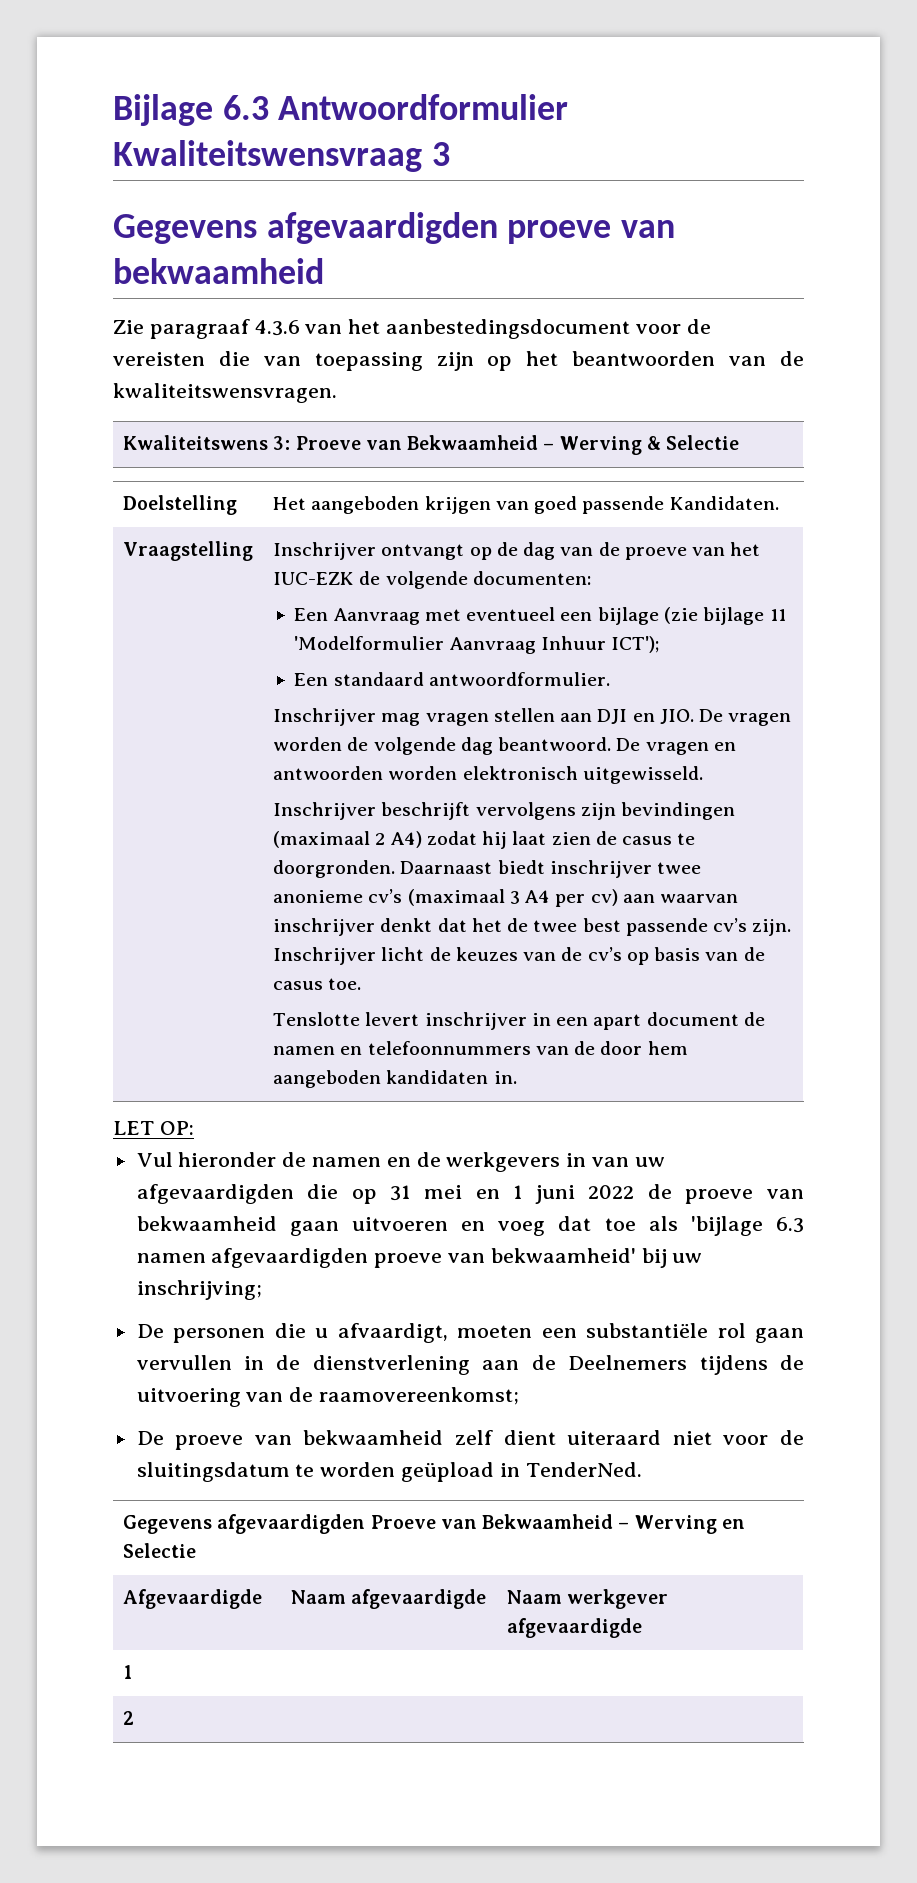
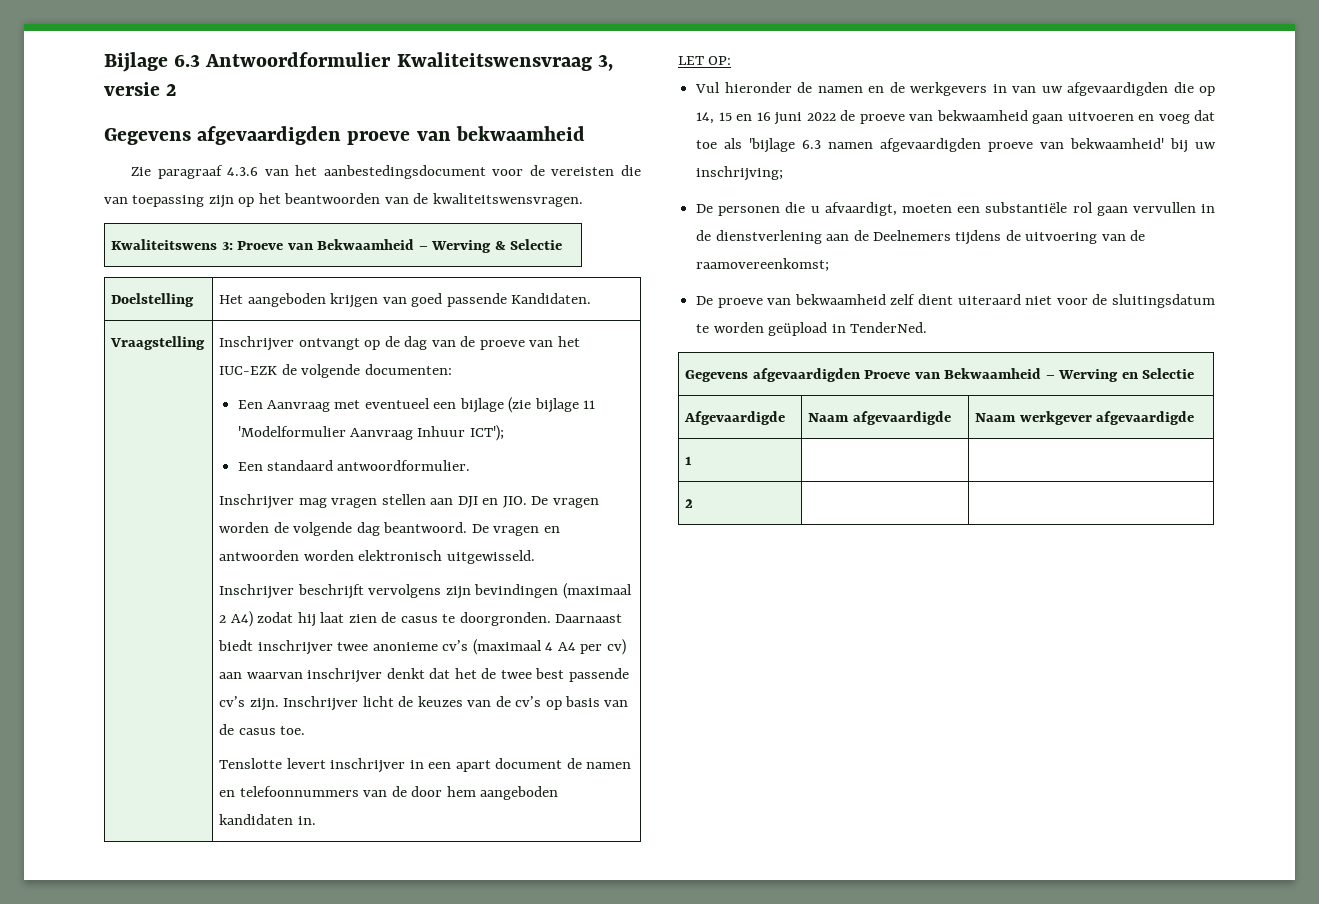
- Bijlage 6.3 Antwoordformulier Kwaliteitswensvraag 3
+ Bijlage 6.3 Antwoordformulier Kwaliteitswensvraag 3, versie 2
- Daarnaast biedt inschrijver twee anonieme cv’s (maximaal 3 A4 per cv) aan waarvan inschrijver denkt dat het de twee best passende cv’s zijn.
+ Daarnaast biedt inschrijver twee anonieme cv’s (maximaal 4 A4 per cv) aan waarvan inschrijver denkt dat het de twee best passende cv’s zijn.
- Vul hieronder de namen en de werkgevers in van uw afgevaardigden die op 31 mei en 1 juni 2022 de proeve van bekwaamheid gaan uitvoeren en voeg dat toe als 'bijlage 6.3 namen afgevaardigden proeve van bekwaamheid' bij uw inschrijving;
+ Vul hieronder de namen en de werkgevers in van uw afgevaardigden die op 14, 15 en 16 juni 2022 de proeve van bekwaamheid gaan uitvoeren en voeg dat toe als 'bijlage 6.3 namen afgevaardigden proeve van bekwaamheid' bij uw inschrijving;

